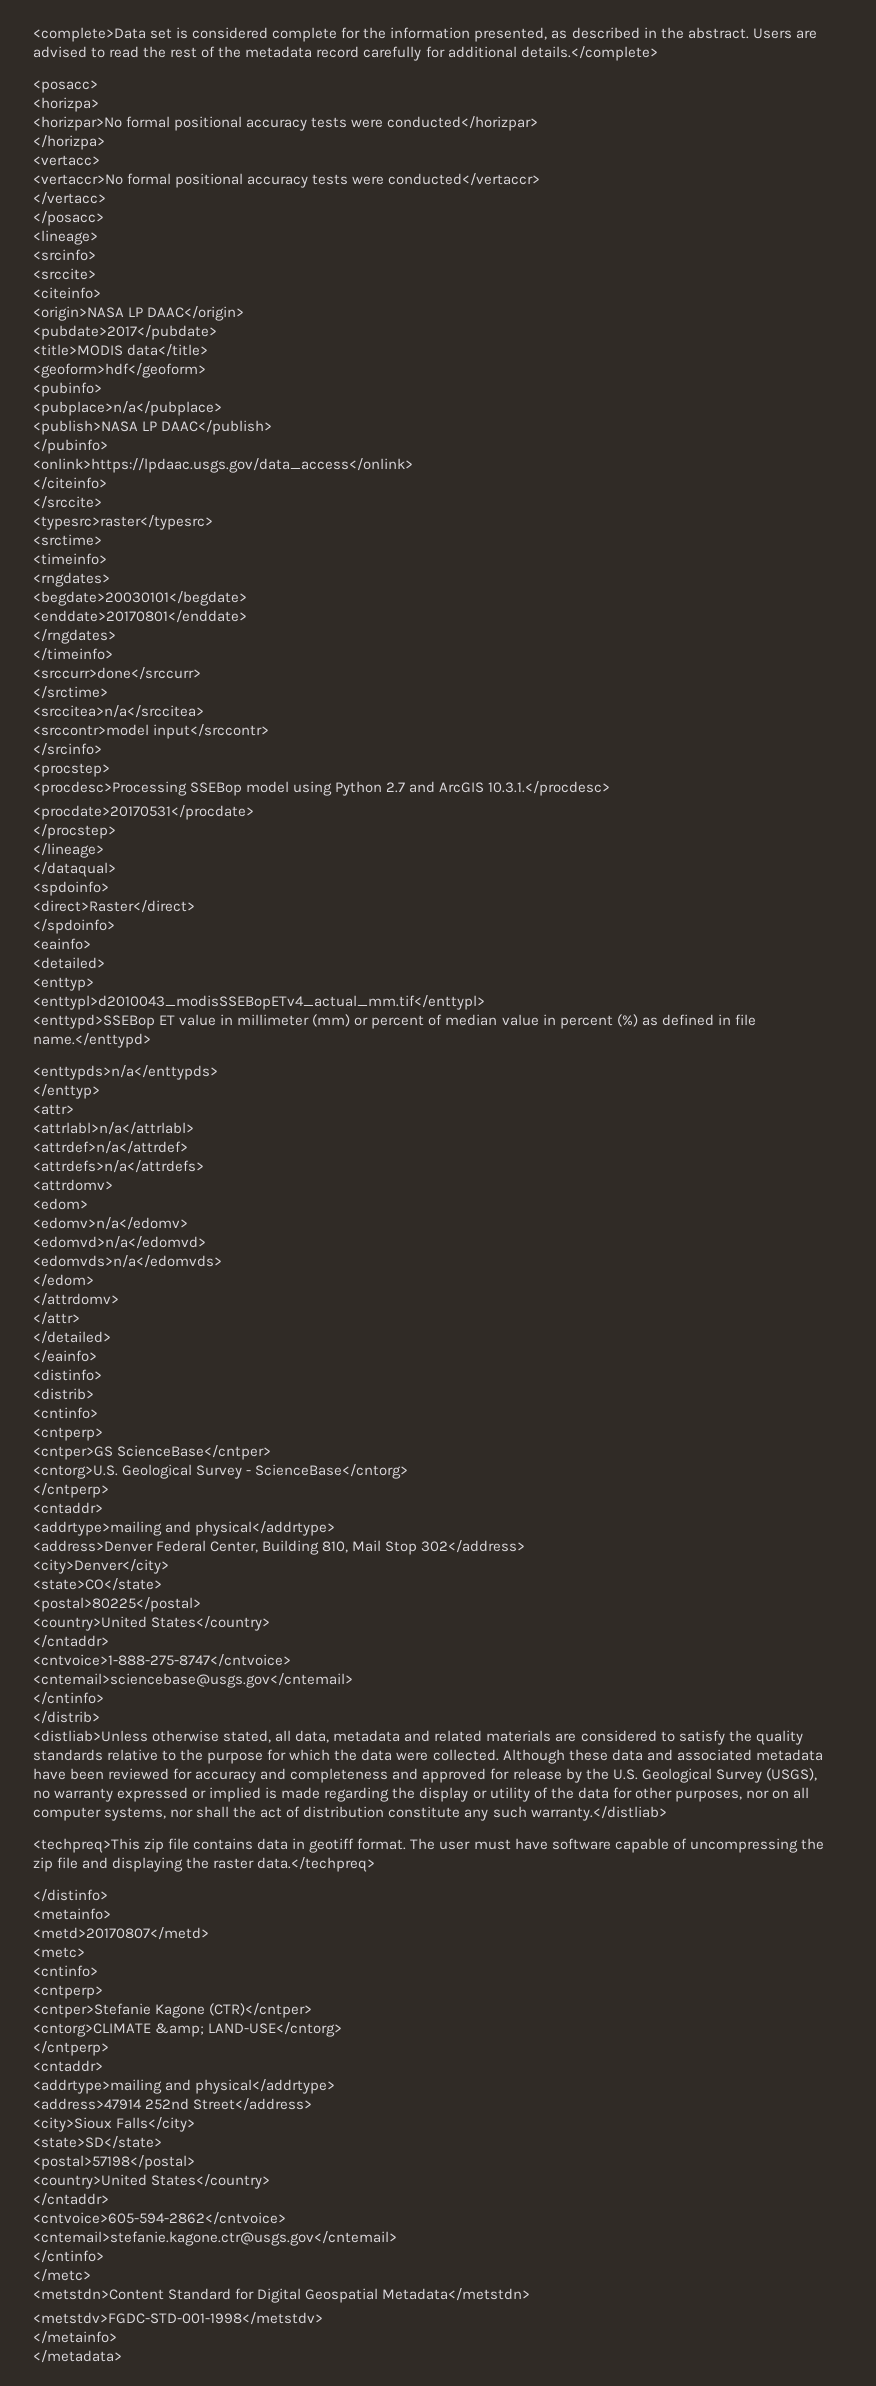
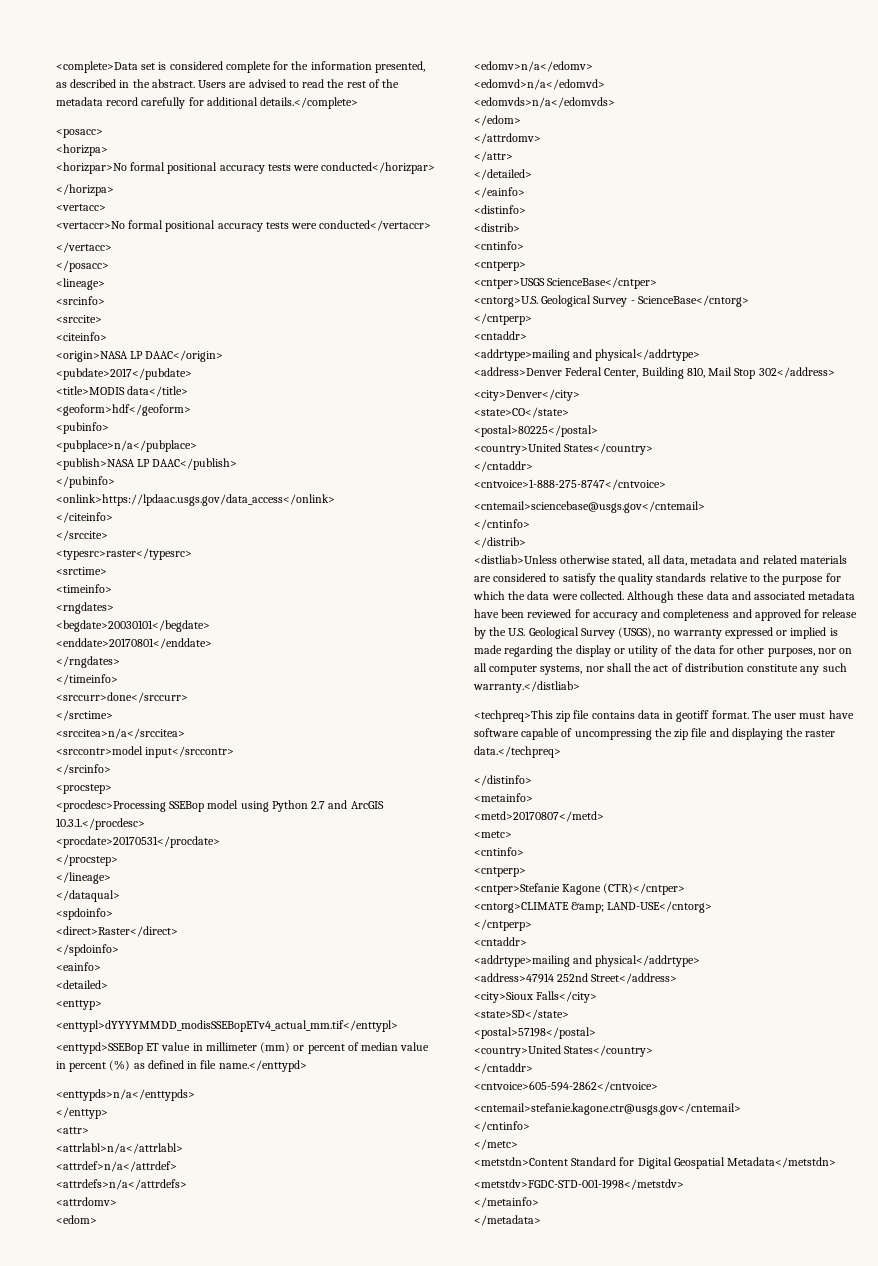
- <enttypl>d2010043_modisSSEBopETv4_actual_mm.tif</enttypl>
+ <enttypl>dYYYYMMDD_modisSSEBopETv4_actual_mm.tif</enttypl>
- <cntper>GS ScienceBase</cntper>
+ <cntper>USGS ScienceBase</cntper>

